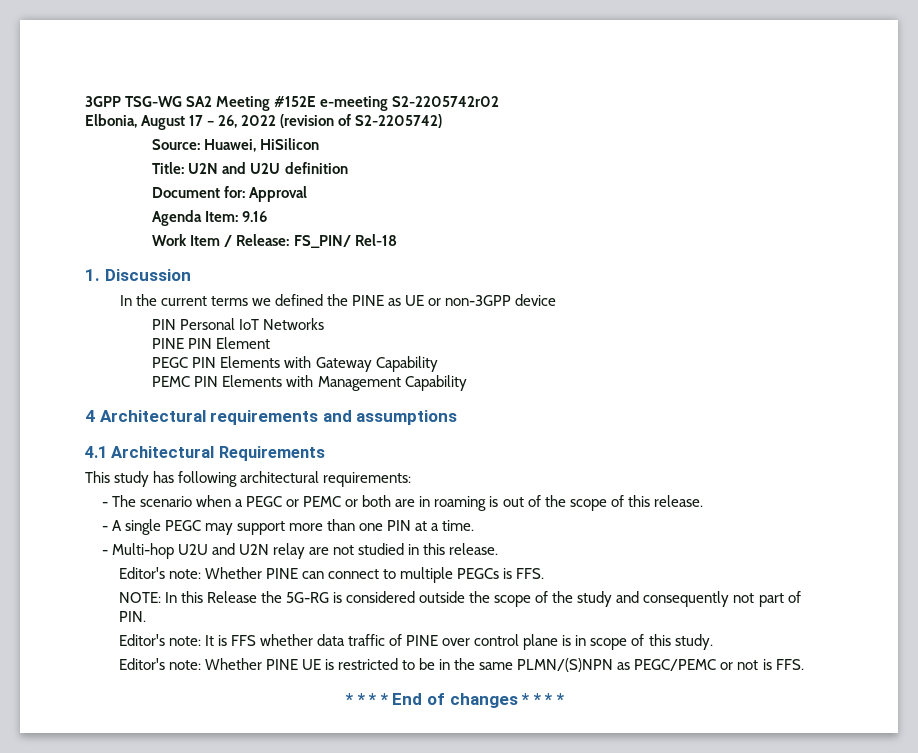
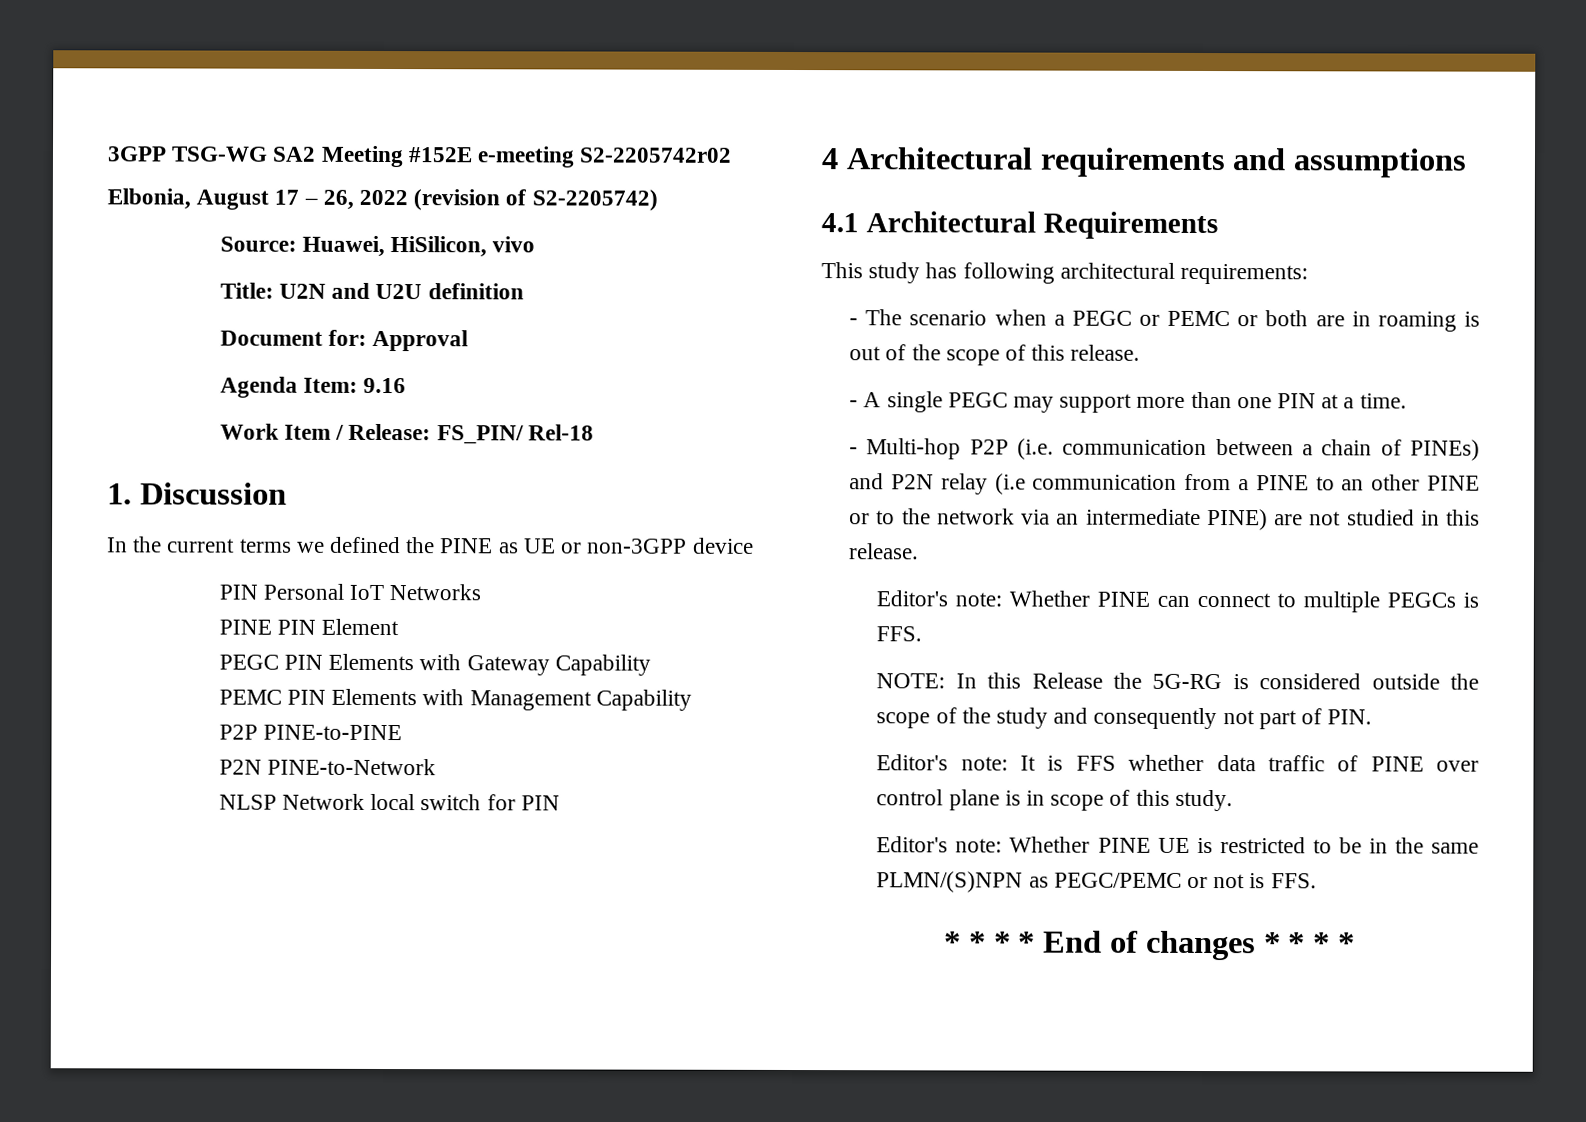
- Source: Huawei, HiSilicon
+ Source: Huawei, HiSilicon, vivo
+ P2P PINE-to-PINE
+ P2N PINE-to-Network
+ NLSP Network local switch for PIN
- - Multi-hop U2U and U2N relay are not studied in this release.
+ - Multi-hop P2P (i.e. communication between a chain of PINEs) and P2N relay (i.e communication from a PINE to an other PINE or to the network via an intermediate PINE) are not studied in this release.

